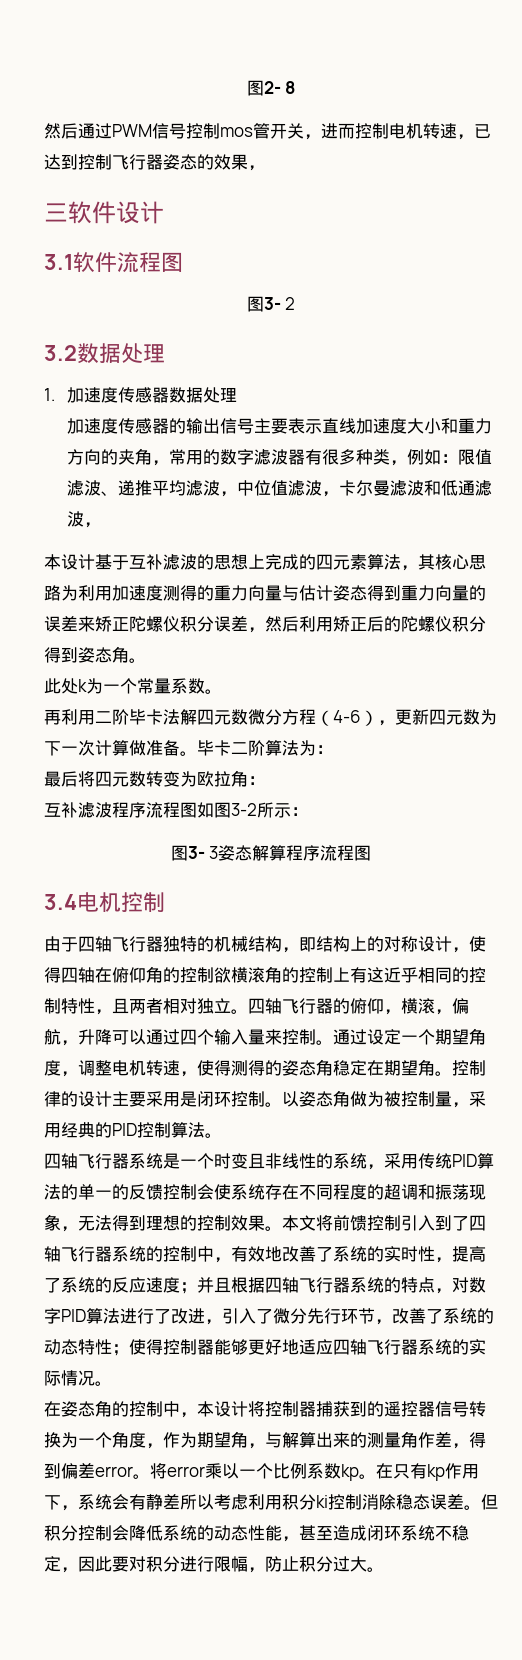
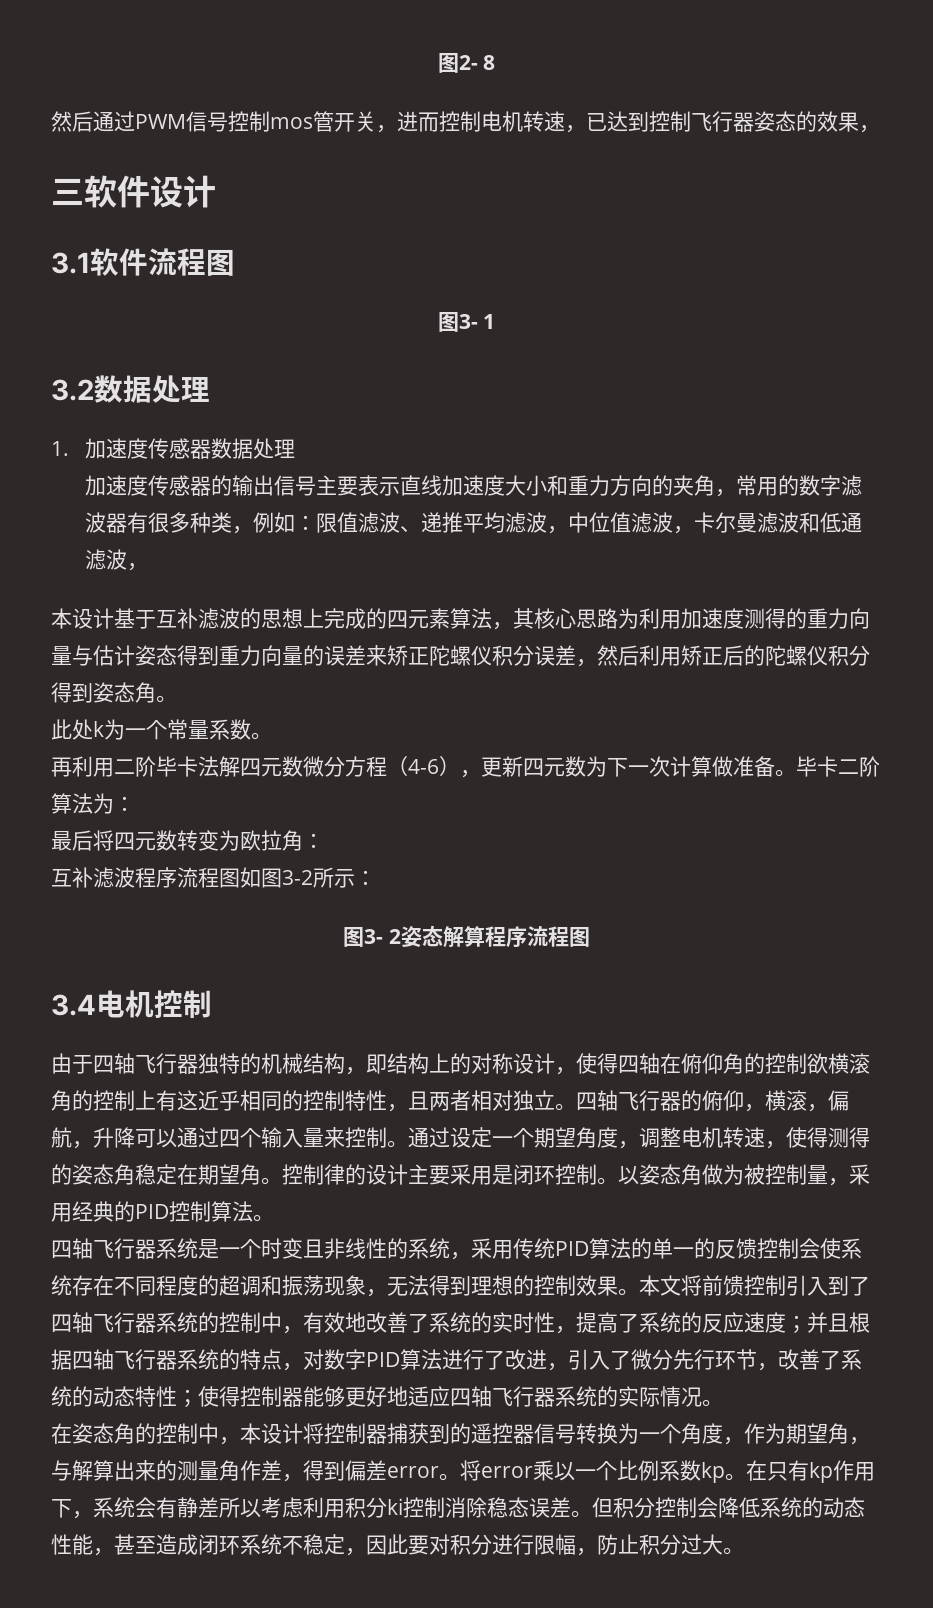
- 图3- 2
+ 图3- 1
- 图3- 3姿态解算程序流程图
+ 图3- 2姿态解算程序流程图

